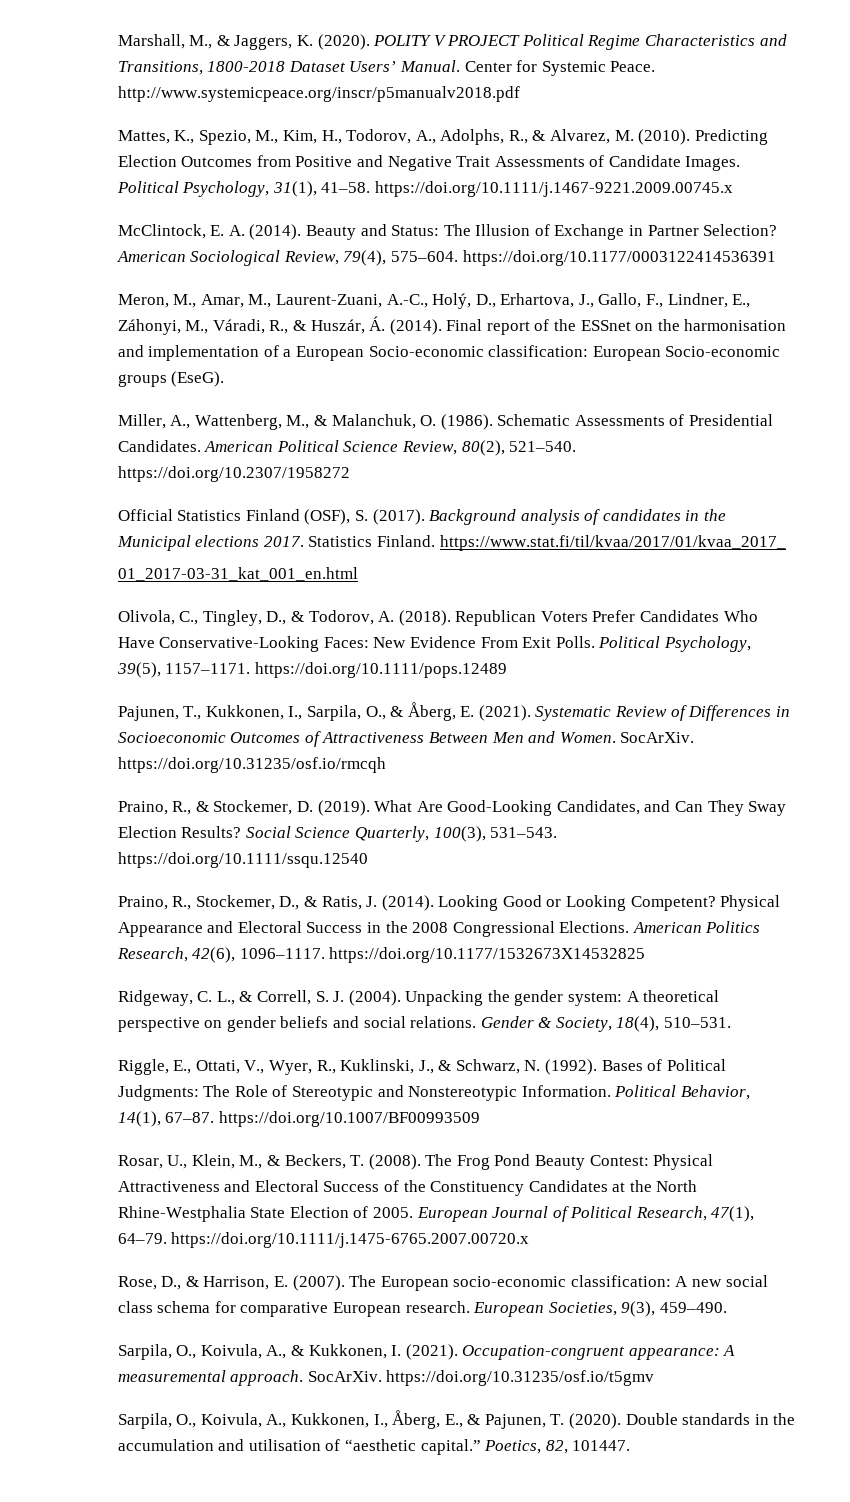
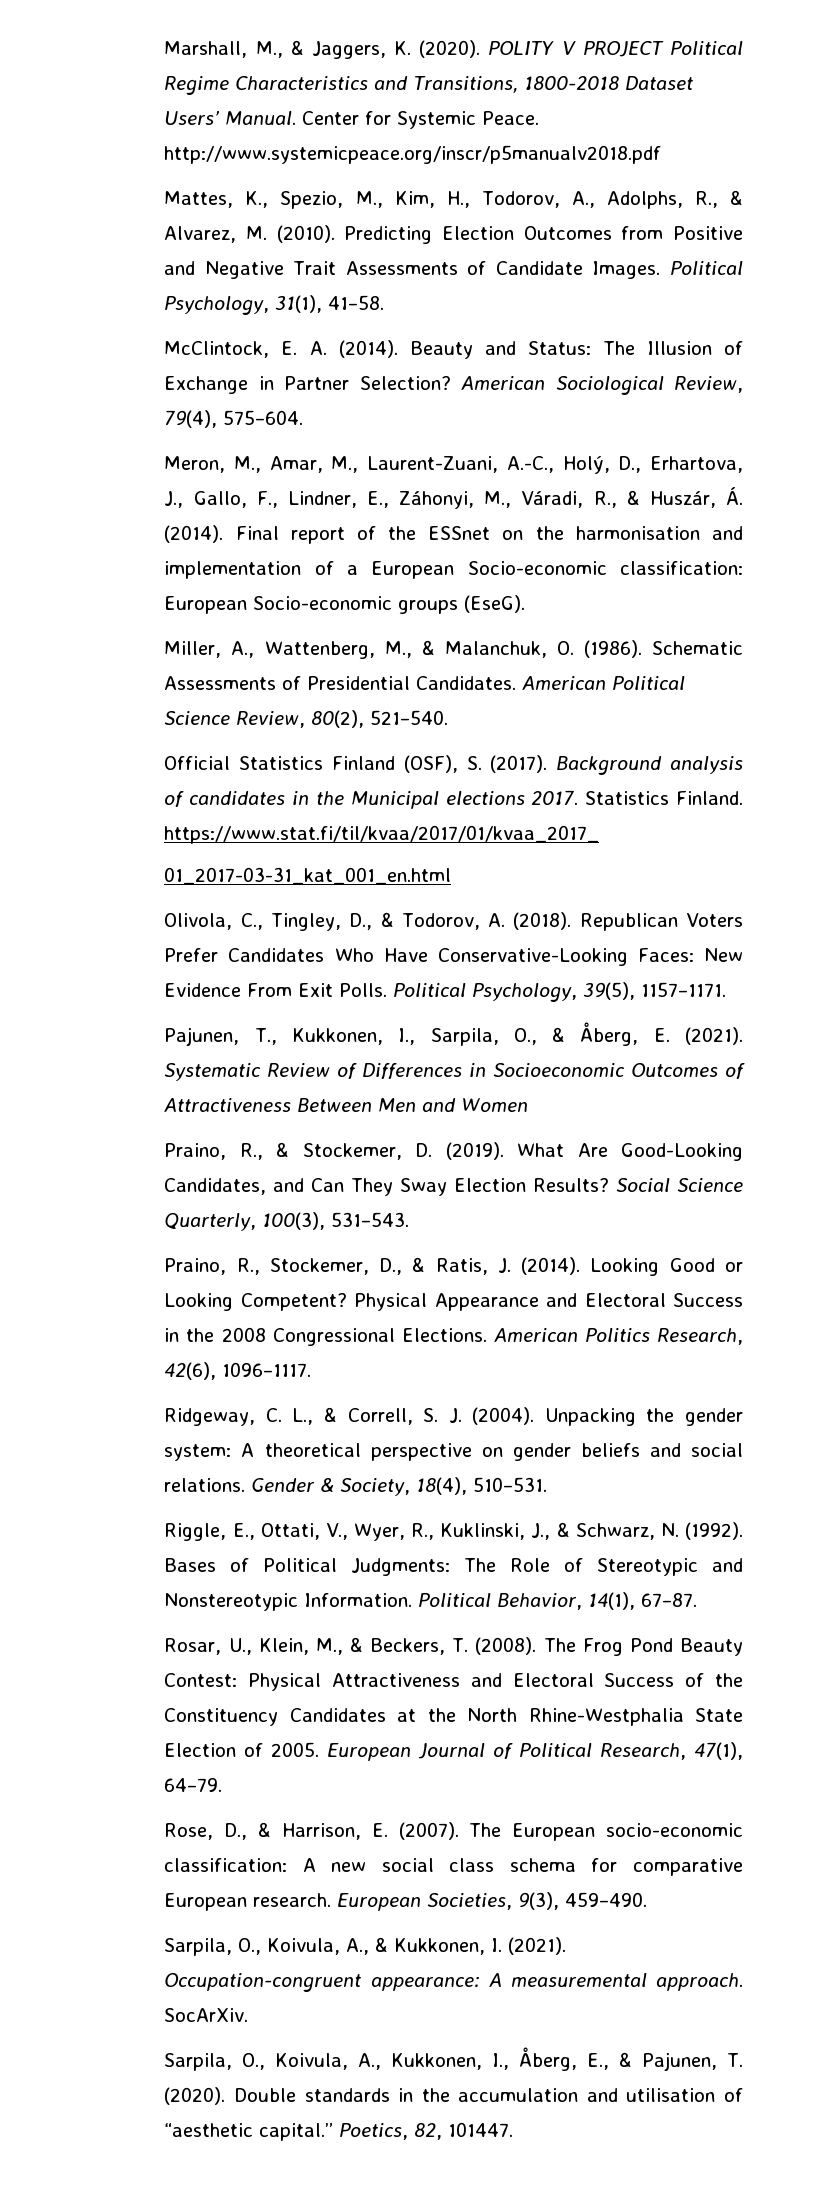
- Political Psychology, 31(1), 41–58. https://doi.org/10.1111/j.1467-9221.2009.00745.x
+ Political Psychology, 31(1), 41–58.
- American Sociological Review, 79(4), 575–604. https://doi.org/10.1177/0003122414536391
+ American Sociological Review, 79(4), 575–604.
- American Political Science Review, 80(2), 521–540. https://doi.org/10.2307/1958272
+ American Political Science Review, 80(2), 521–540.
- Political Psychology, 39(5), 1157–1171. https://doi.org/10.1111/pops.12489
+ Political Psychology, 39(5), 1157–1171.
- Systematic Review of Differences in Socioeconomic Outcomes of Attractiveness Between Men and Women. SocArXiv. https://doi.org/10.31235/osf.io/rmcqh
+ Systematic Review of Differences in Socioeconomic Outcomes of Attractiveness Between Men and Women
- Social Science Quarterly, 100(3), 531–543. https://doi.org/10.1111/ssqu.12540
+ Social Science Quarterly, 100(3), 531–543.
- American Politics Research, 42(6), 1096–1117. https://doi.org/10.1177/1532673X14532825
+ American Politics Research, 42(6), 1096–1117.
- Political Behavior, 14(1), 67–87. https://doi.org/10.1007/BF00993509
+ Political Behavior, 14(1), 67–87.
- European Journal of Political Research, 47(1), 64–79. https://doi.org/10.1111/j.1475-6765.2007.00720.x
+ European Journal of Political Research, 47(1), 64–79.
- SocArXiv. https://doi.org/10.31235/osf.io/t5gmv
+ SocArXiv.

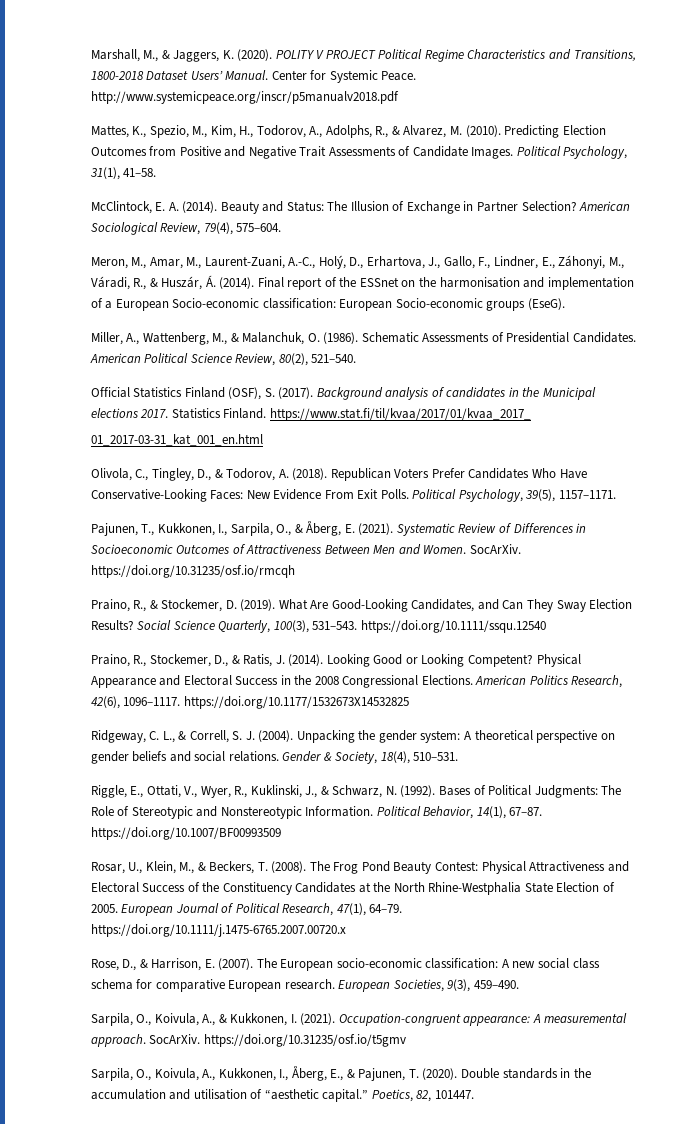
- Systematic Review of Differences in Socioeconomic Outcomes of Attractiveness Between Men and Women
+ Systematic Review of Differences in Socioeconomic Outcomes of Attractiveness Between Men and Women. SocArXiv. https://doi.org/10.31235/osf.io/rmcqh
- Social Science Quarterly, 100(3), 531–543.
+ Social Science Quarterly, 100(3), 531–543. https://doi.org/10.1111/ssqu.12540
- American Politics Research, 42(6), 1096–1117.
+ American Politics Research, 42(6), 1096–1117. https://doi.org/10.1177/1532673X14532825
- Political Behavior, 14(1), 67–87.
+ Political Behavior, 14(1), 67–87. https://doi.org/10.1007/BF00993509
- European Journal of Political Research, 47(1), 64–79.
+ European Journal of Political Research, 47(1), 64–79. https://doi.org/10.1111/j.1475-6765.2007.00720.x
- SocArXiv.
+ SocArXiv. https://doi.org/10.31235/osf.io/t5gmv

